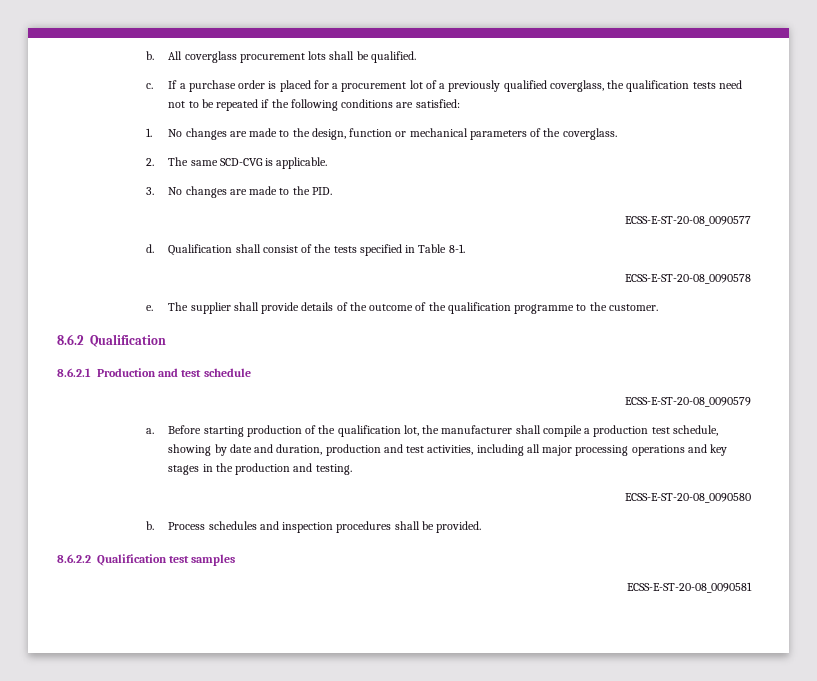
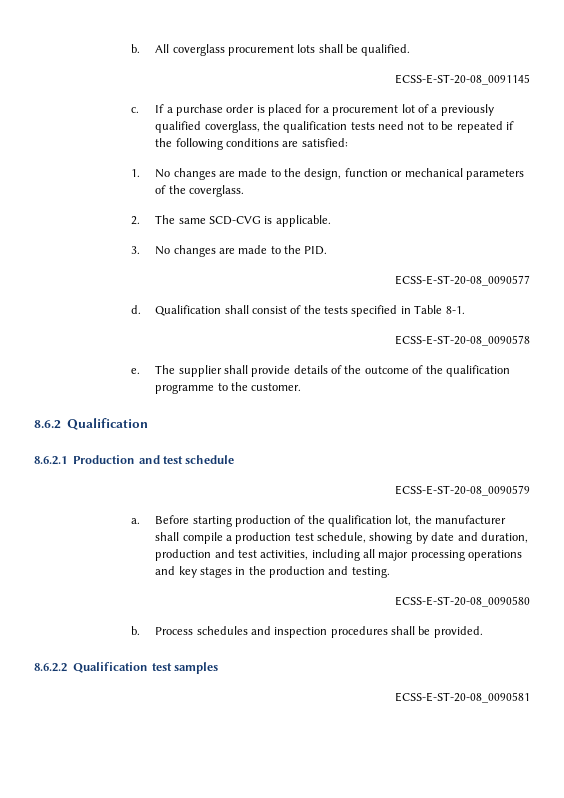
+ ECSS-E-ST-20-08_0091145

